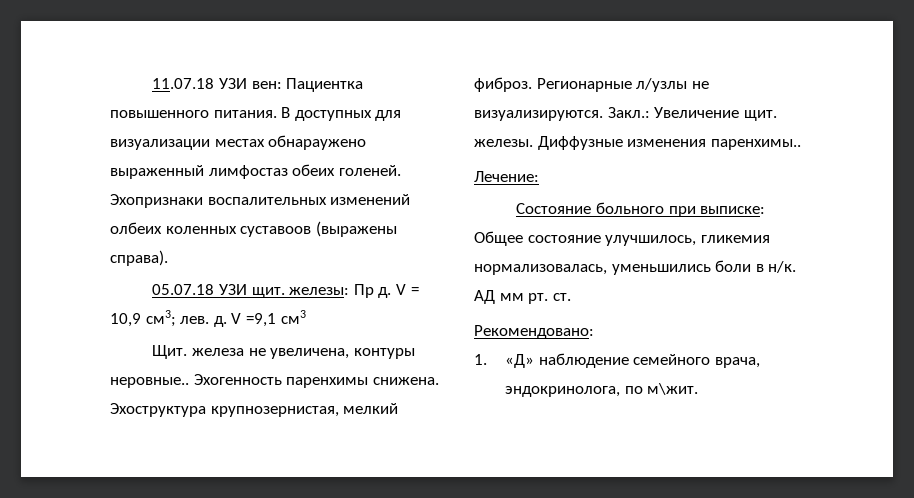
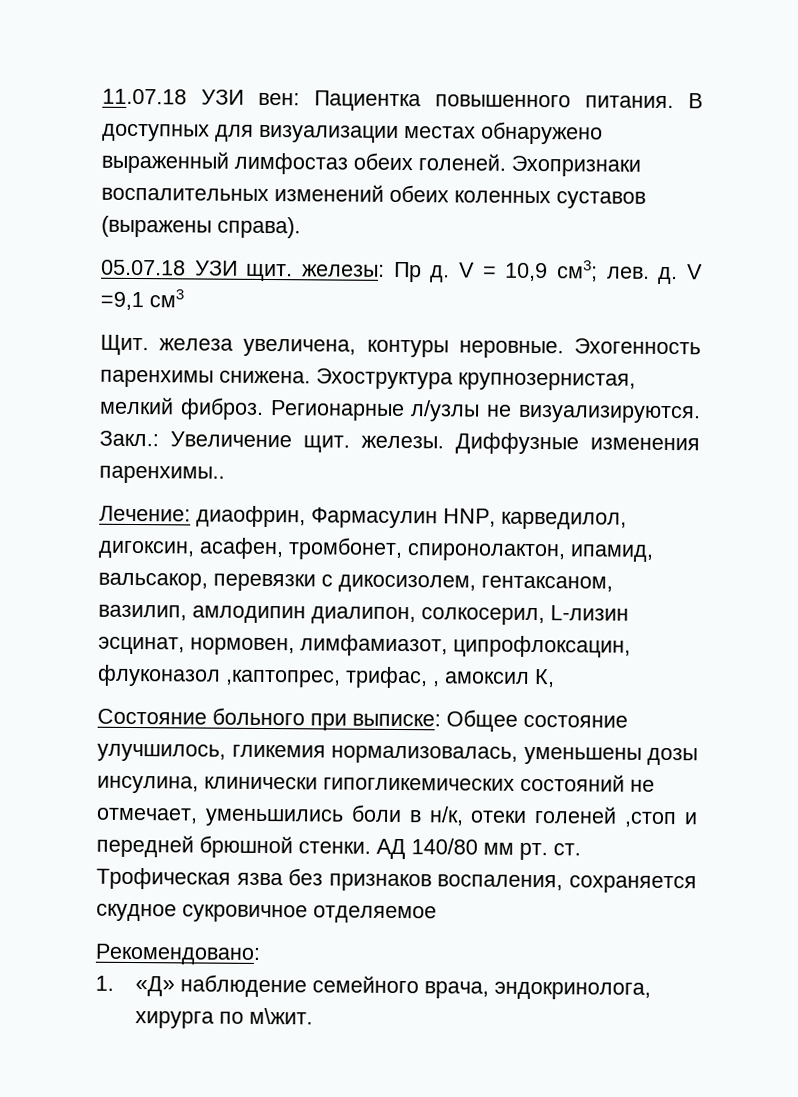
- В доступных для визуализации местах обнараужено выраженный лимфостаз обеих голеней.
+ В доступных для визуализации местах обнаружено выраженный лимфостаз обеих голеней.
- Эхопризнаки воспалительных изменений олбеих коленных суставоов (выражены справа).
+ Эхопризнаки воспалительных изменений обеих коленных суставов (выражены справа).
- Щит. железа не увеличена, контуры неровные..
+ Щит. железа увеличена, контуры неровные.
- Лечение:
+ Лечение: диаофрин, Фармасулин НNP, карведилол, дигоксин, асафен, тромбонет, спиронолактон, ипамид, вальсакор, перевязки с дикосизолем, гентаксаном, вазилип, амлодипин диалипон, солкосерил, L-лизин эсцинат, нормовен, лимфамиазот, ципрофлоксацин, флуконазол ,каптопрес, трифас, , амоксил К,
- Состояние больного при выписке: Общее состояние улучшилось, гликемия нормализовалась, уменьшились боли в н/к. АД мм рт. ст.
+ Состояние больного при выписке: Общее состояние улучшилось, гликемия нормализовалась, уменьшены дозы инсулина, клинически гипогликемических состояний не отмечает, уменьшились боли в н/к, отеки голеней ,стоп и передней брюшной стенки. АД 140/80 мм рт. ст. Трофическая язва без признаков воспаления, сохраняется скудное сукровичное отделяемое
- 1. «Д» наблюдение семейного врача, эндокринолога, по м\жит.
+ 1. «Д» наблюдение семейного врача, эндокринолога, хирурга по м\жит.

